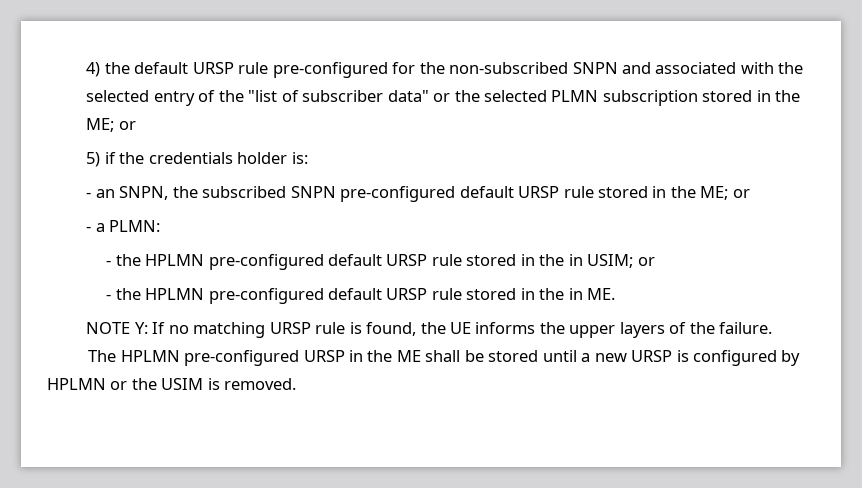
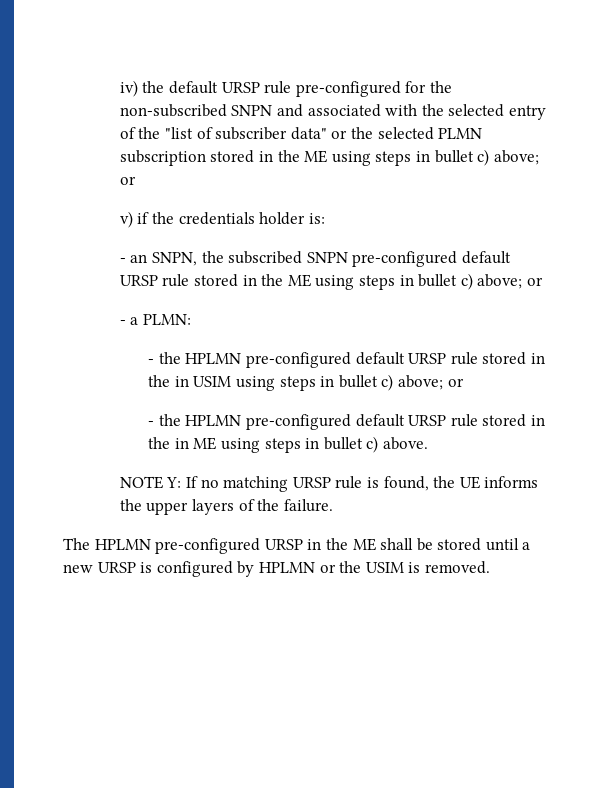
- 4) the default URSP rule pre-configured for the non-subscribed SNPN and associated with the selected entry of the "list of subscriber data" or the selected PLMN subscription stored in the ME; or
- 5) if the credentials holder is:
+ iv) the default URSP rule pre-configured for the non-subscribed SNPN and associated with the selected entry of the "list of subscriber data" or the selected PLMN subscription stored in the ME using steps in bullet c) above; or
+ v) if the credentials holder is:
- - an SNPN, the subscribed SNPN pre-configured default URSP rule stored in the ME; or
+ - an SNPN, the subscribed SNPN pre-configured default URSP rule stored in the ME using steps in bullet c) above; or
- - the HPLMN pre-configured default URSP rule stored in the in USIM; or
+ - the HPLMN pre-configured default URSP rule stored in the in USIM using steps in bullet c) above; or
- - the HPLMN pre-configured default URSP rule stored in the in ME.
+ - the HPLMN pre-configured default URSP rule stored in the in ME using steps in bullet c) above.

